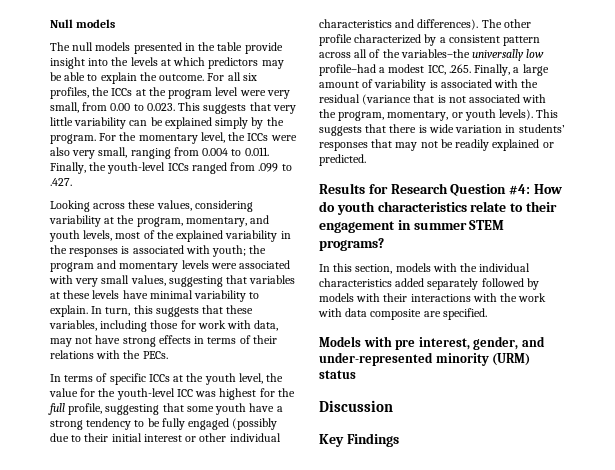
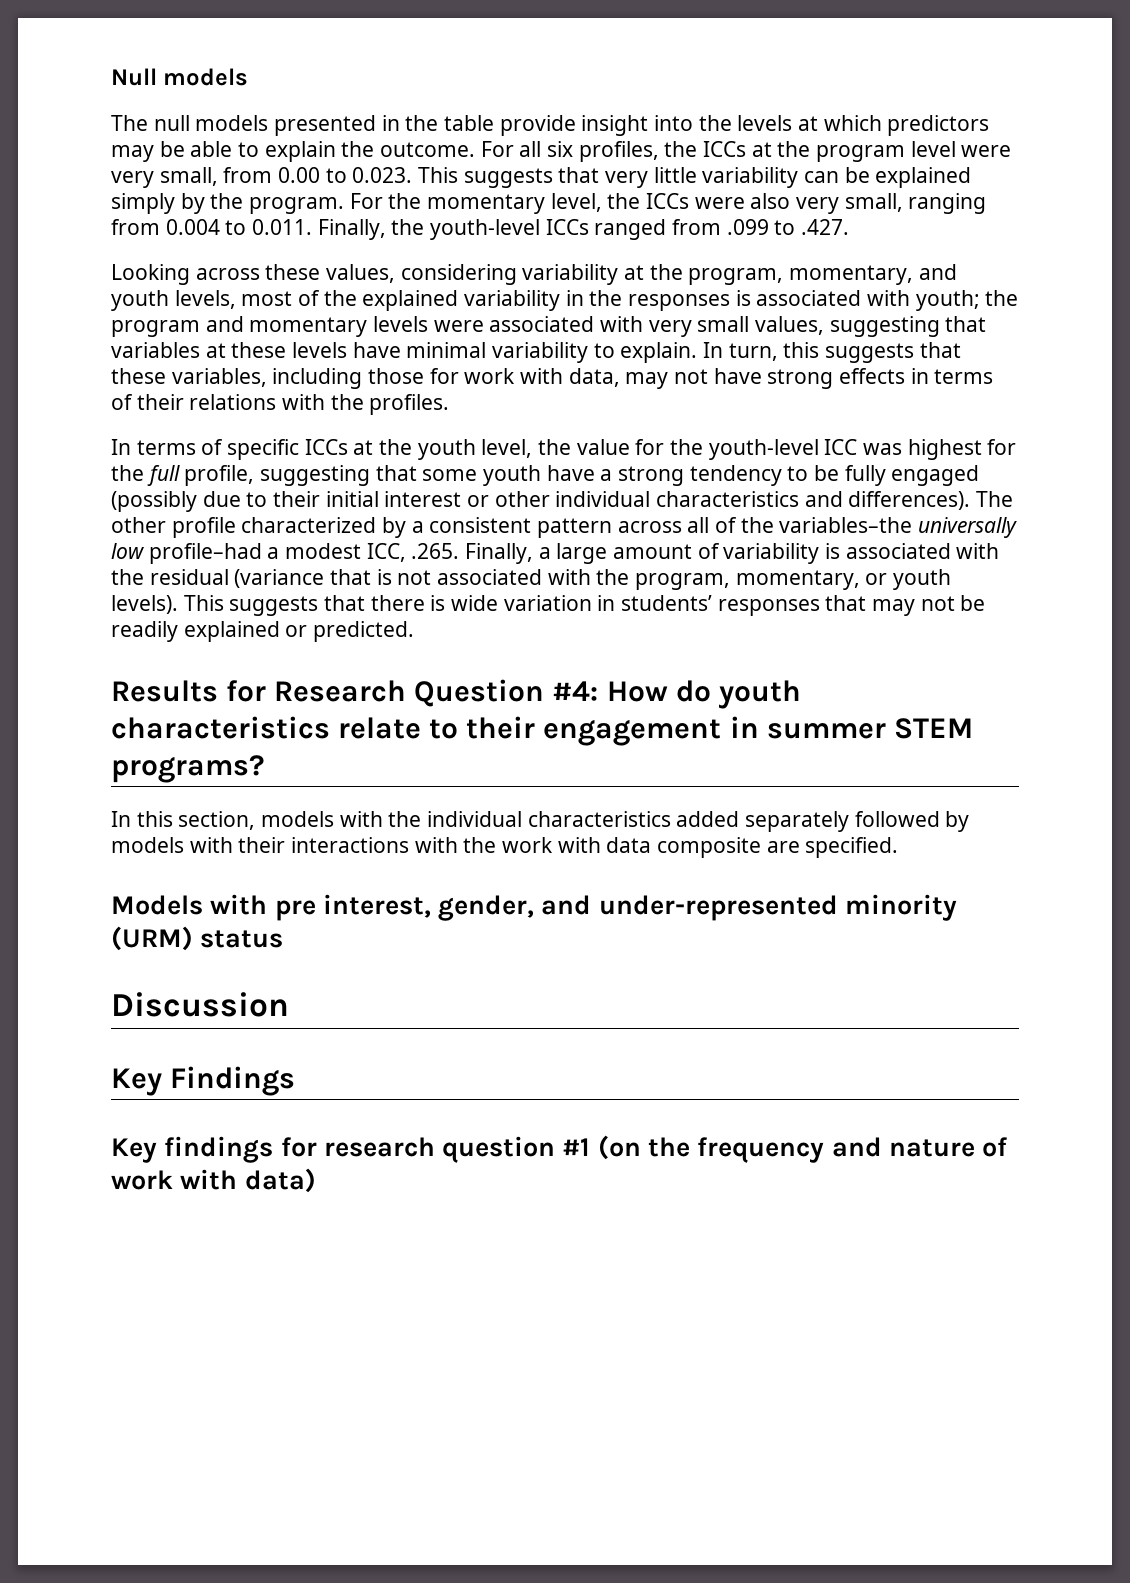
- In turn, this suggests that these variables, including those for work with data, may not have strong effects in terms of their relations with the PECs.
+ In turn, this suggests that these variables, including those for work with data, may not have strong effects in terms of their relations with the profiles.
+ Key findings for research question #1 (on the frequency and nature of work with data)

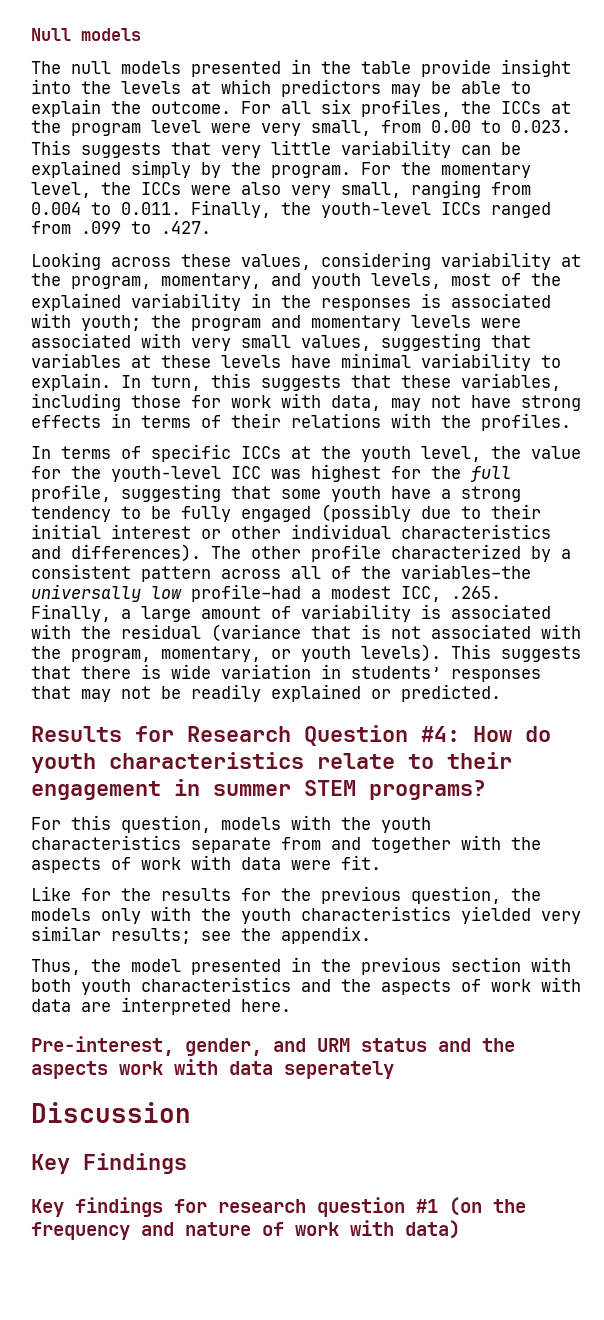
- In this section, models with the individual characteristics added separately followed by models with their interactions with the work with data composite are specified.
- Models with pre interest, gender, and under-represented minority (URM) status
+ For this question, models with the youth characteristics separate from and together with the aspects of work with data were fit.
+ Like for the results for the previous question, the models only with the youth characteristics yielded very similar results; see the appendix.
+ Thus, the model presented in the previous section with both youth characteristics and the aspects of work with data are interpreted here.
+ Pre-interest, gender, and URM status and the aspects work with data seperately

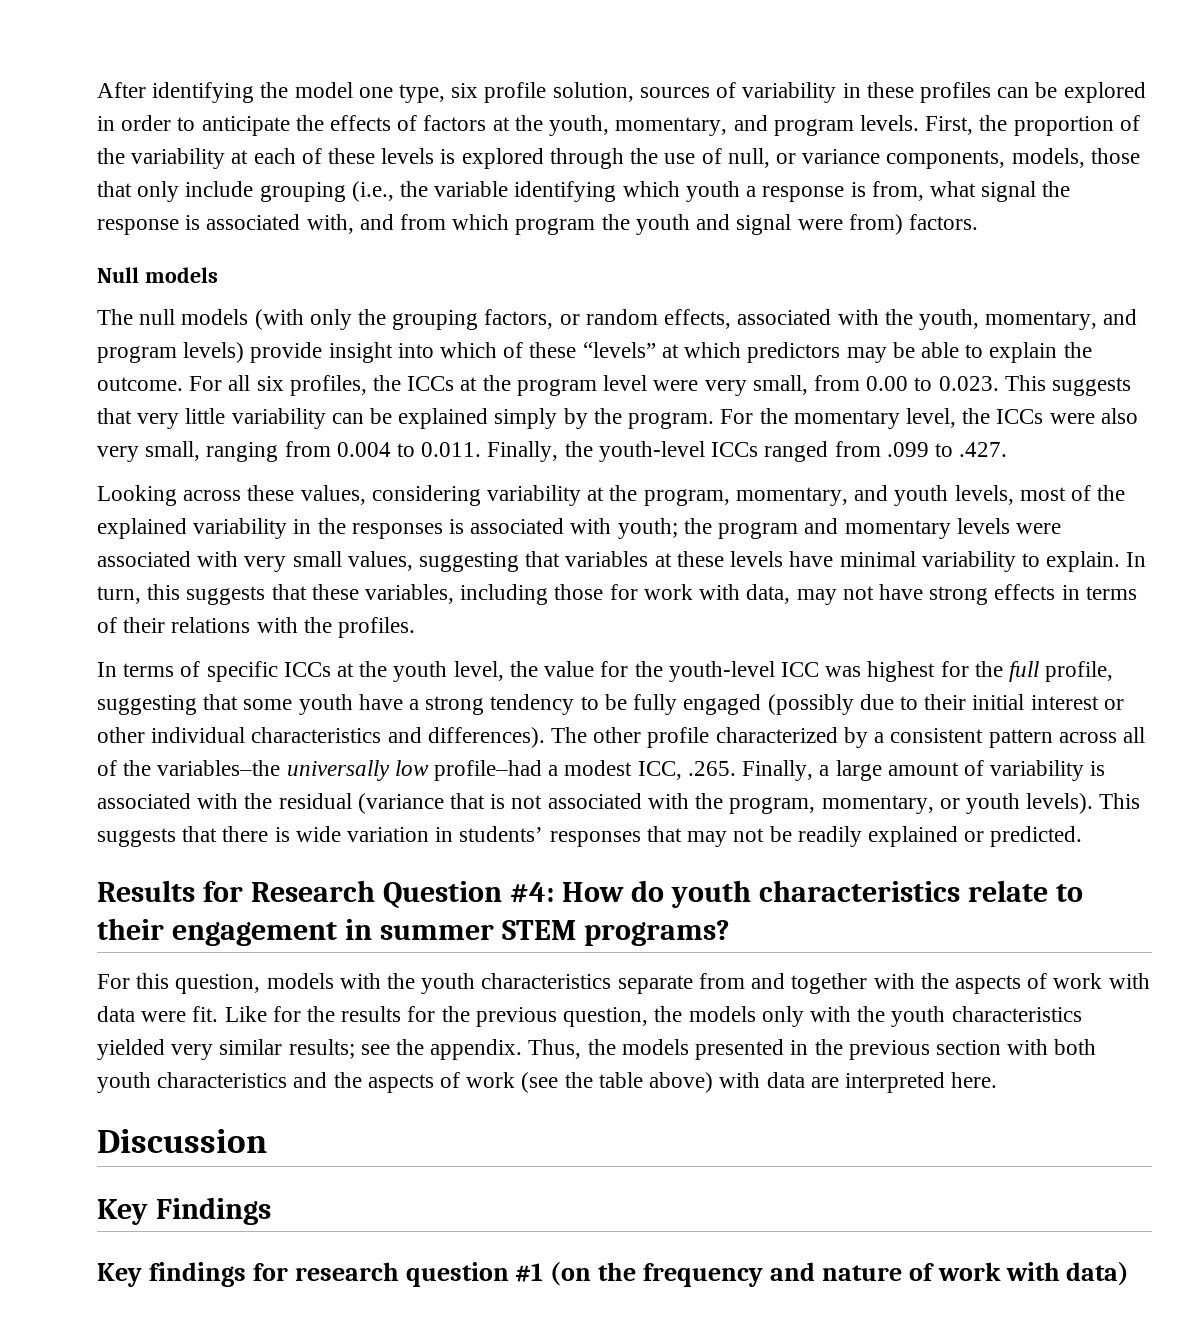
+ After identifying the model one type, six profile solution, sources of variability in these profiles can be explored in order to anticipate the effects of factors at the youth, momentary, and program levels. First, the proportion of the variability at each of these levels is explored through the use of null, or variance components, models, those that only include grouping (i.e., the variable identifying which youth a response is from, what signal the response is associated with, and from which program the youth and signal were from) factors.
- The null models presented in the table provide insight into the levels at which predictors may be able to explain the outcome.
+ The null models (with only the grouping factors, or random effects, associated with the youth, momentary, and program levels) provide insight into which of these “levels” at which predictors may be able to explain the outcome.
- For this question, models with the youth characteristics separate from and together with the aspects of work with data were fit.
- Like for the results for the previous question, the models only with the youth characteristics yielded very similar results;
+ For this question, models with the youth characteristics separate from and together with the aspects of work with data were fit. Like for the results for the previous question, the models only with the youth characteristics yielded very similar results;
- see the appendix.
- Thus, the model presented in the previous section with both youth characteristics and the aspects of work with data are interpreted here.
+ see the appendix. Thus, the models presented in the previous section with both youth characteristics and the aspects of work (see the table above) with data are interpreted here.
- Pre-interest, gender, and URM status and the aspects work with data seperately

